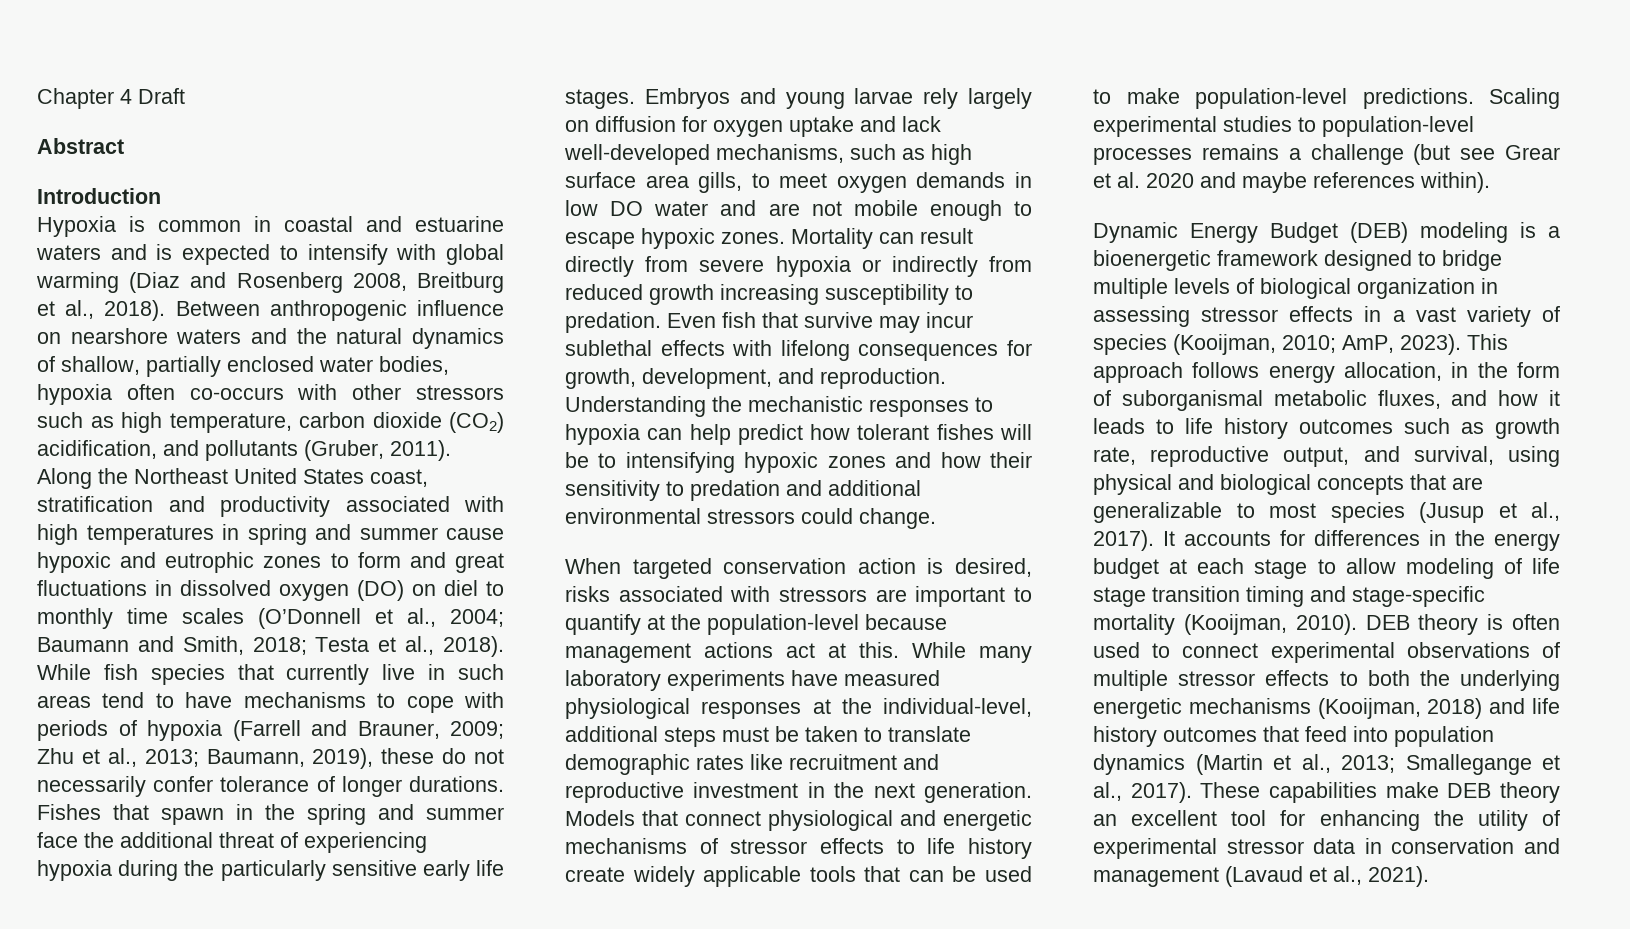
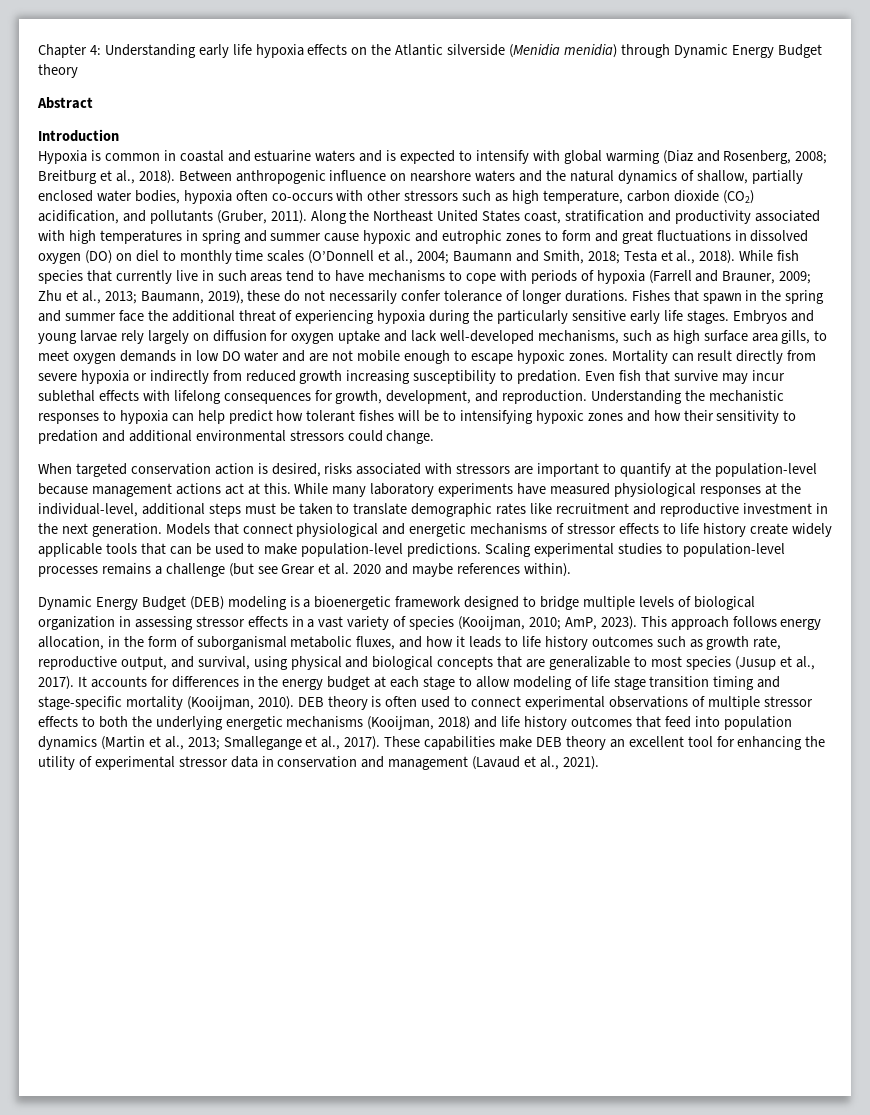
- Chapter 4 Draft
+ Chapter 4: Understanding early life hypoxia effects on the Atlantic silverside (Menidia menidia) through Dynamic Energy Budget theory
- Hypoxia is common in coastal and estuarine waters and is expected to intensify with global warming (Diaz and Rosenberg 2008, Breitburg et al., 2018).
+ Hypoxia is common in coastal and estuarine waters and is expected to intensify with global warming (Diaz and Rosenberg, 2008; Breitburg et al., 2018).

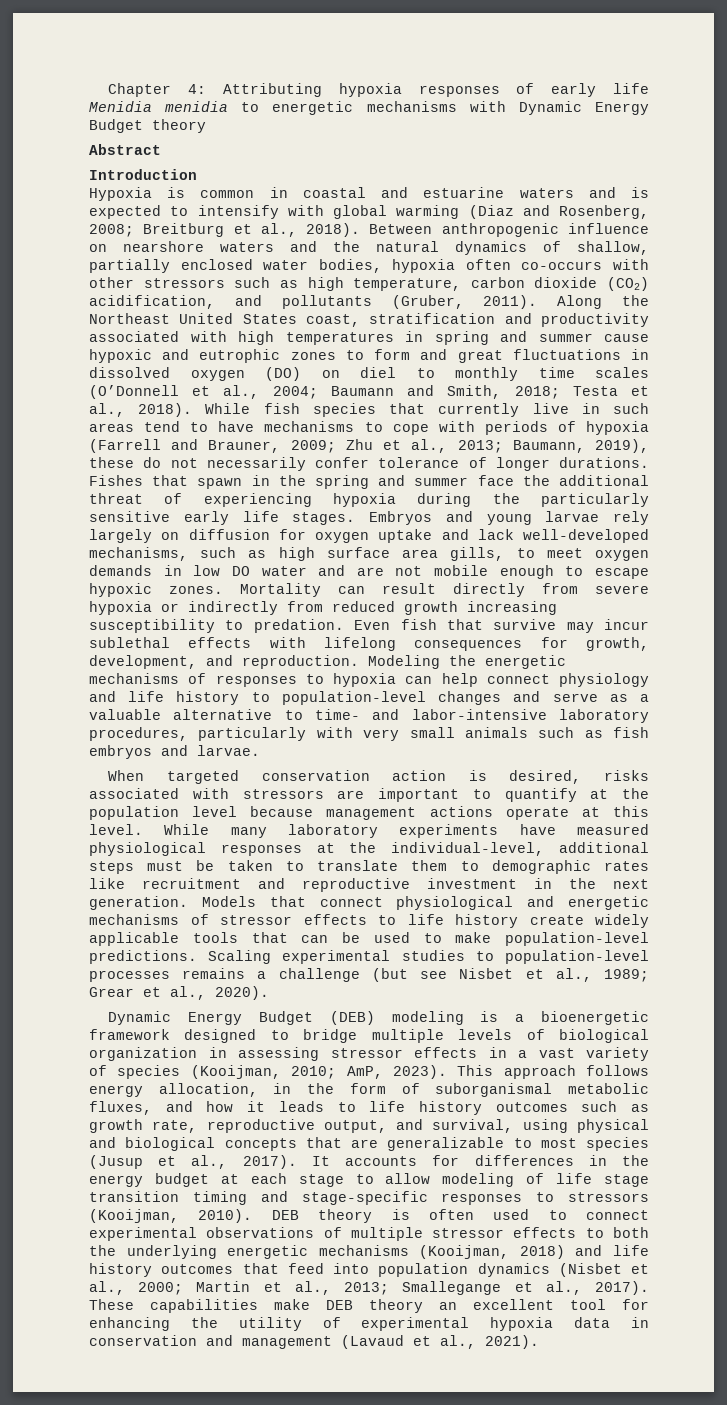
- Chapter 4: Understanding early life hypoxia effects on the Atlantic silverside (Menidia menidia) through Dynamic Energy Budget theory
+ Chapter 4: Attributing hypoxia responses of early life Menidia menidia to energetic mechanisms with Dynamic Energy Budget theory
- Understanding the mechanistic responses to hypoxia can help predict how tolerant fishes will be to intensifying hypoxic zones and how their sensitivity to predation and additional environmental stressors could change.
+ Modeling the energetic mechanisms of responses to hypoxia can help connect physiology and life history to population-level changes and serve as a valuable alternative to time- and labor-intensive laboratory procedures, particularly with very small animals such as fish embryos and larvae.
- When targeted conservation action is desired, risks associated with stressors are important to quantify at the population-level because management actions act at this.
+ When targeted conservation action is desired, risks associated with stressors are important to quantify at the population level because management actions operate at this level.
- While many laboratory experiments have measured physiological responses at the individual-level, additional steps must be taken to translate demographic rates like recruitment and reproductive investment in the next generation.
+ While many laboratory experiments have measured physiological responses at the individual-level, additional steps must be taken to translate them to demographic rates like recruitment and reproductive investment in the next generation.
- Scaling experimental studies to population-level processes remains a challenge (but see Grear et al. 2020 and maybe references within).
+ Scaling experimental studies to population-level processes remains a challenge (but see Nisbet et al., 1989; Grear et al., 2020).
- It accounts for differences in the energy budget at each stage to allow modeling of life stage transition timing and stage-specific mortality (Kooijman, 2010).
+ It accounts for differences in the energy budget at each stage to allow modeling of life stage transition timing and stage-specific responses to stressors (Kooijman, 2010).
- DEB theory is often used to connect experimental observations of multiple stressor effects to both the underlying energetic mechanisms (Kooijman, 2018) and life history outcomes that feed into population dynamics (Martin et al., 2013; Smallegange et al., 2017).
+ DEB theory is often used to connect experimental observations of multiple stressor effects to both the underlying energetic mechanisms (Kooijman, 2018) and life history outcomes that feed into population dynamics (Nisbet et al., 2000; Martin et al., 2013; Smallegange et al., 2017).
- These capabilities make DEB theory an excellent tool for enhancing the utility of experimental stressor data in conservation and management (Lavaud et al., 2021).
+ These capabilities make DEB theory an excellent tool for enhancing the utility of experimental hypoxia data in conservation and management (Lavaud et al., 2021).

